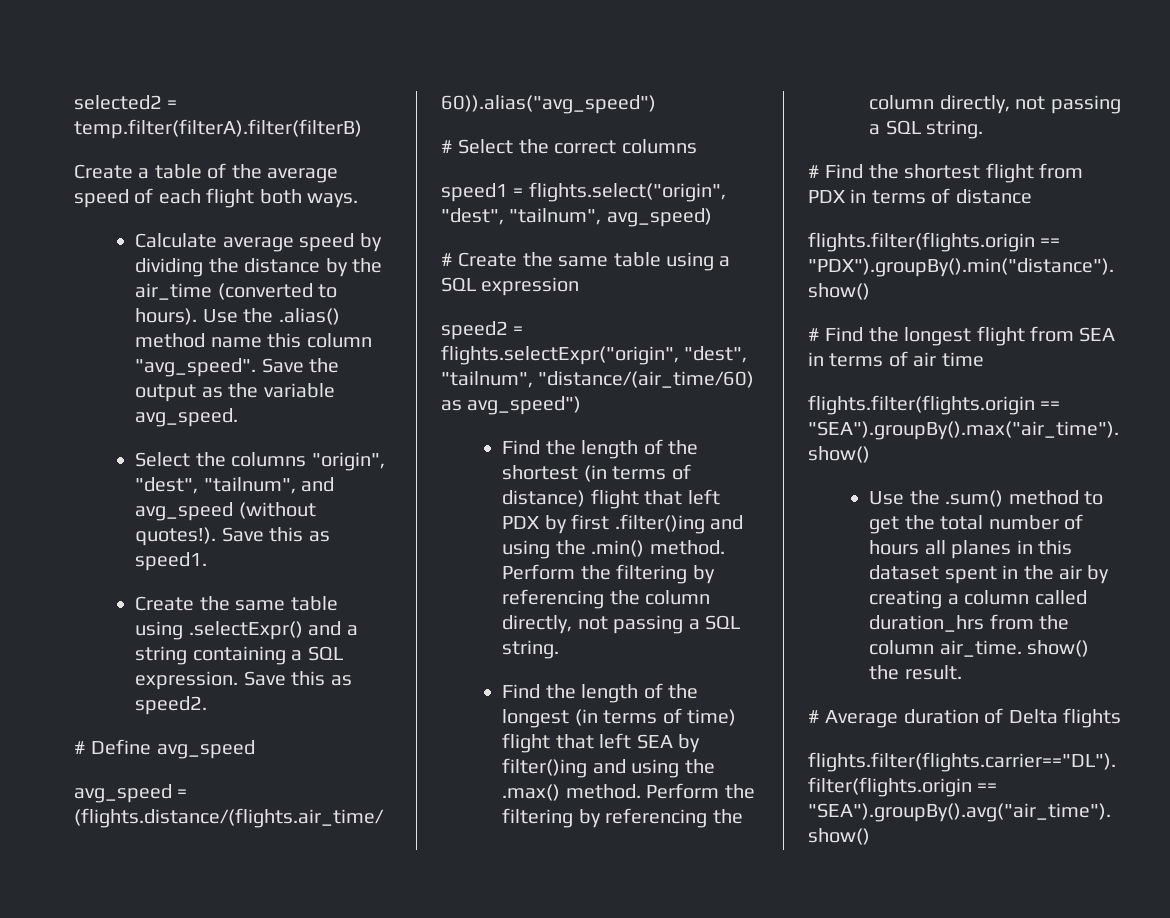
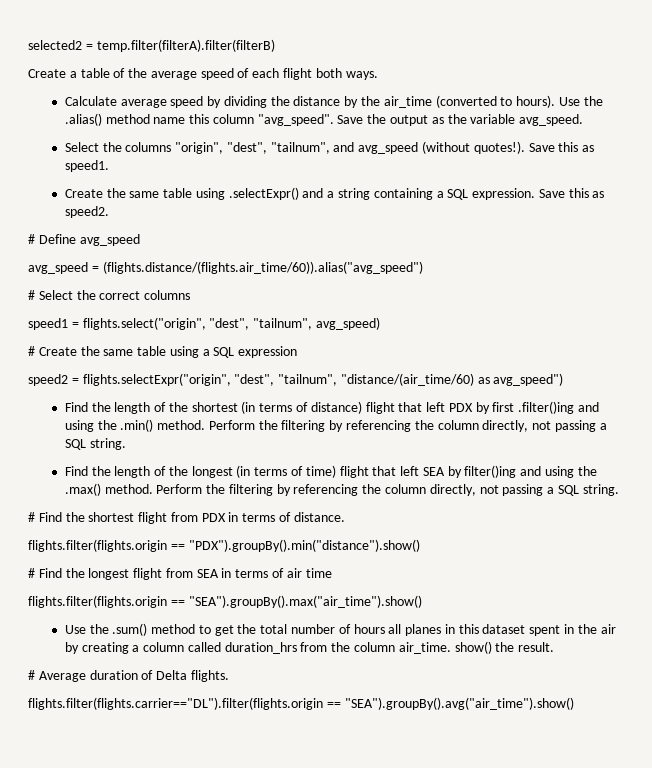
- # Find the shortest flight from PDX in terms of distance
+ # Find the shortest flight from PDX in terms of distance.
- # Average duration of Delta flights
+ # Average duration of Delta flights.

